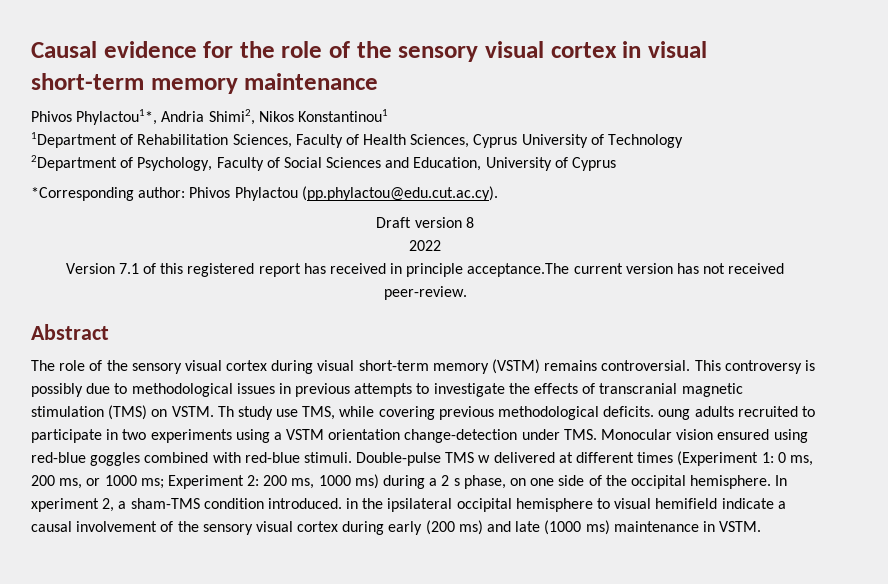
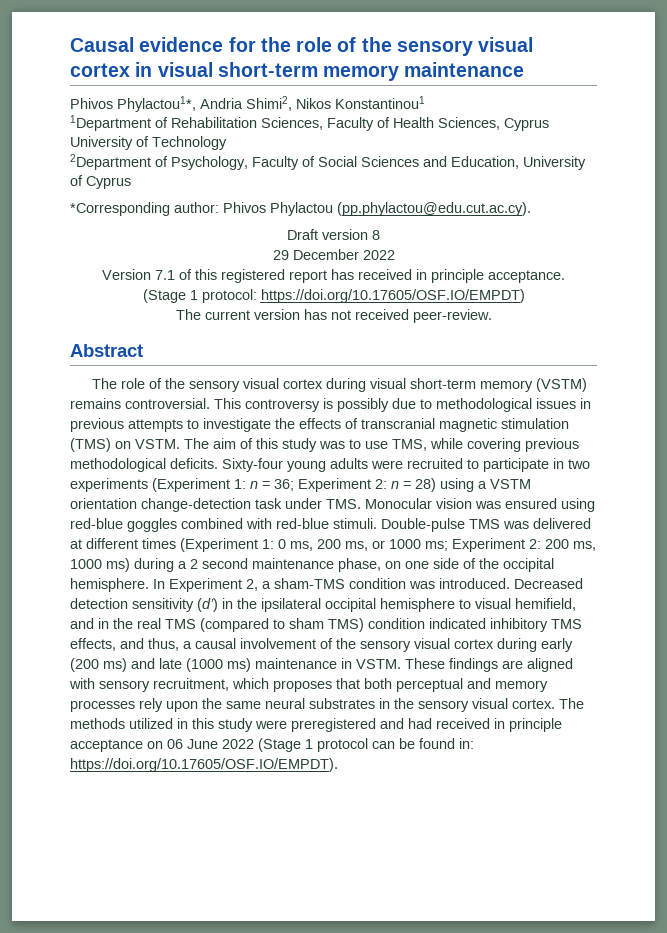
- 2022
+ 29 December 2022
- Version 7.1 of this registered report has received in principle acceptance.The current version has not received peer-review.
+ Version 7.1 of this registered report has received in principle acceptance.
+ (Stage 1 protocol: https://doi.org/10.17605/OSF.IO/EMPDT)
+ The current version has not received peer-review.
- Th study use TMS, while covering previous methodological deficits. oung adults recruited to participate in two experiments using a VSTM orientation change-detection under TMS. Monocular vision ensured using red-blue goggles combined with red-blue stimuli.
+ The aim of this study was to use TMS, while covering previous methodological deficits. Sixty-four young adults were recruited to participate in two experiments (Experiment 1: n = 36; Experiment 2: n = 28) using a VSTM orientation change-detection task under TMS. Monocular vision was ensured using red-blue goggles combined with red-blue stimuli.
- Double-pulse TMS w delivered at different times (Experiment 1: 0 ms, 200 ms, or 1000 ms; Experiment 2: 200 ms, 1000 ms) during a 2 s phase, on one side of the occipital hemisphere.
+ Double-pulse TMS was delivered at different times (Experiment 1: 0 ms, 200 ms, or 1000 ms; Experiment 2: 200 ms, 1000 ms) during a 2 second maintenance phase, on one side of the occipital hemisphere.
- In xperiment 2, a sham-TMS condition introduced. in the ipsilateral occipital hemisphere to visual hemifield indicate a causal involvement of the sensory visual cortex during early (200 ms) and late (1000 ms) maintenance in VSTM.
+ In Experiment 2, a sham-TMS condition was introduced. Decreased detection sensitivity (d’) in the ipsilateral occipital hemisphere to visual hemifield, and in the real TMS (compared to sham TMS) condition indicated inhibitory TMS effects, and thus, a causal involvement of the sensory visual cortex during early (200 ms) and late (1000 ms) maintenance in VSTM.
+ These findings are aligned with sensory recruitment, which proposes that both perceptual and memory processes rely upon the same neural substrates in the sensory visual cortex. The methods utilized in this study were preregistered and had received in principle acceptance on 06 June 2022 (Stage 1 protocol can be found in: https://doi.org/10.17605/OSF.IO/EMPDT).

